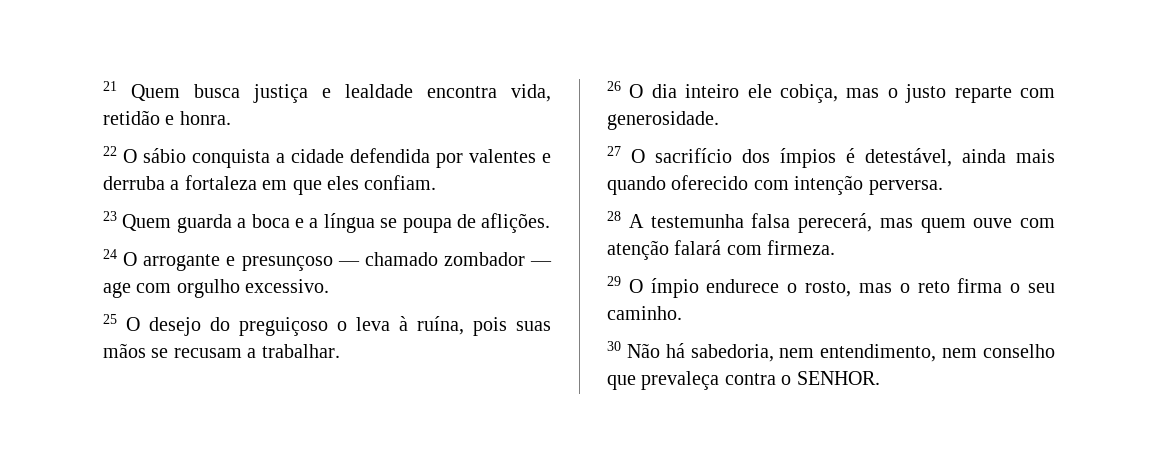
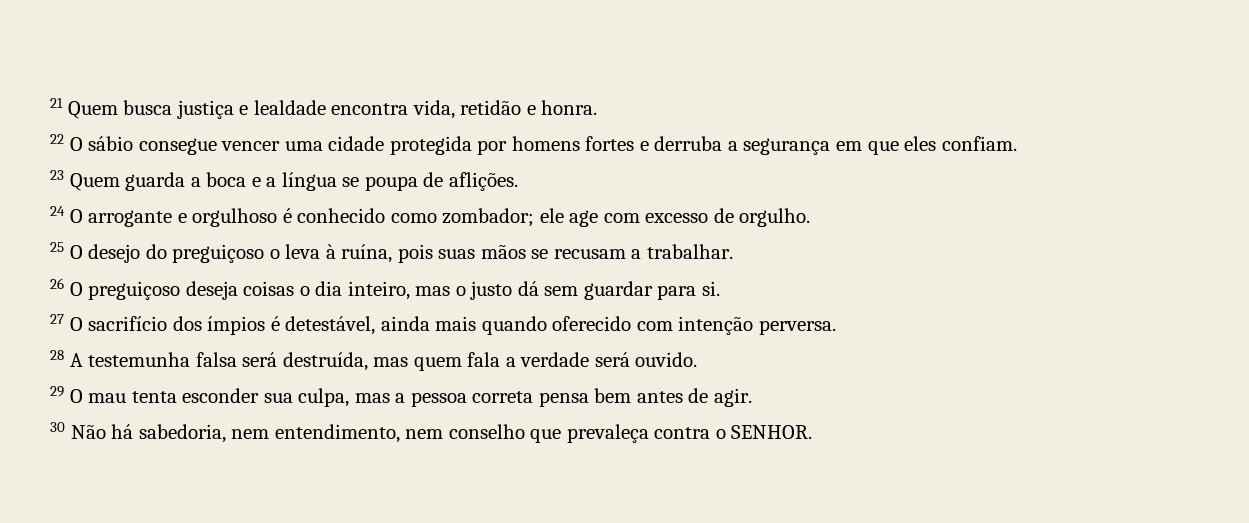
- 22 O sábio conquista a cidade defendida por valentes e derruba a fortaleza em que eles confiam.
+ 22 O sábio consegue vencer uma cidade protegida por homens fortes e derruba a segurança em que eles confiam.
- 24 O arrogante e presunçoso — chamado zombador — age com orgulho excessivo.
+ 24 O arrogante e orgulhoso é conhecido como zombador; ele age com excesso de orgulho.
- 26 O dia inteiro ele cobiça, mas o justo reparte com generosidade.
+ 26 O preguiçoso deseja coisas o dia inteiro, mas o justo dá sem guardar para si.
- 28 A testemunha falsa perecerá, mas quem ouve com atenção falará com firmeza.
- 29 O ímpio endurece o rosto, mas o reto firma o seu caminho.
+ 28 A testemunha falsa será destruída, mas quem fala a verdade será ouvido.
+ 29 O mau tenta esconder sua culpa, mas a pessoa correta pensa bem antes de agir.

